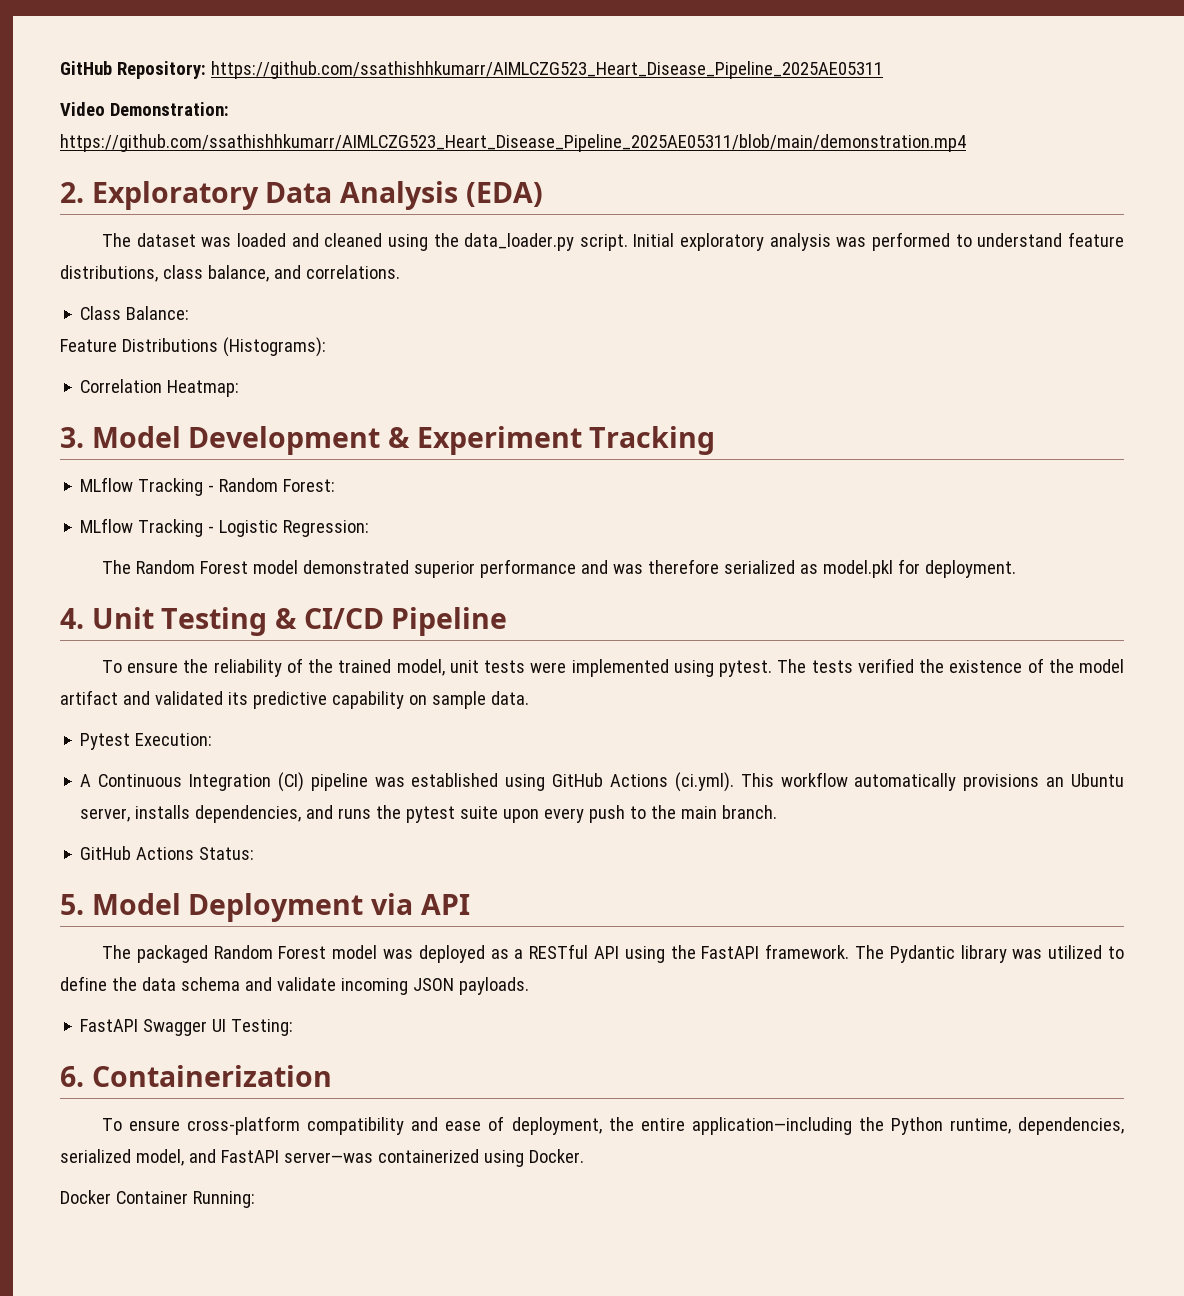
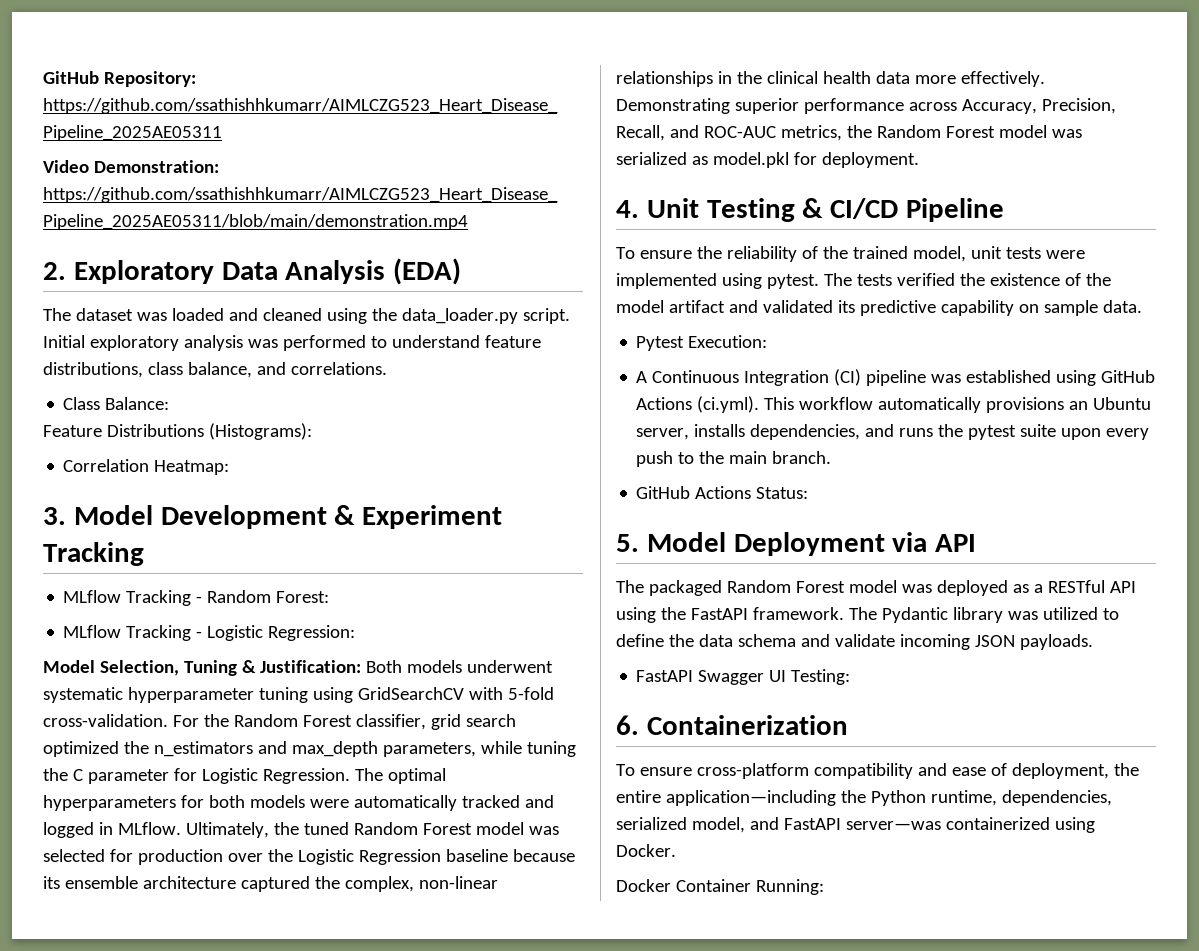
- The Random Forest model demonstrated superior performance and was therefore serialized as model.pkl for deployment.
+ Model Selection, Tuning & Justification: Both models underwent systematic hyperparameter tuning using GridSearchCV with 5-fold cross-validation. For the Random Forest classifier, grid search optimized the n_estimators and max_depth parameters, while tuning the C parameter for Logistic Regression. The optimal hyperparameters for both models were automatically tracked and logged in MLflow. Ultimately, the tuned Random Forest model was selected for production over the Logistic Regression baseline because its ensemble architecture captured the complex, non-linear relationships in the clinical health data more effectively. Demonstrating superior performance across Accuracy, Precision, Recall, and ROC-AUC metrics, the Random Forest model was serialized as model.pkl for deployment.

